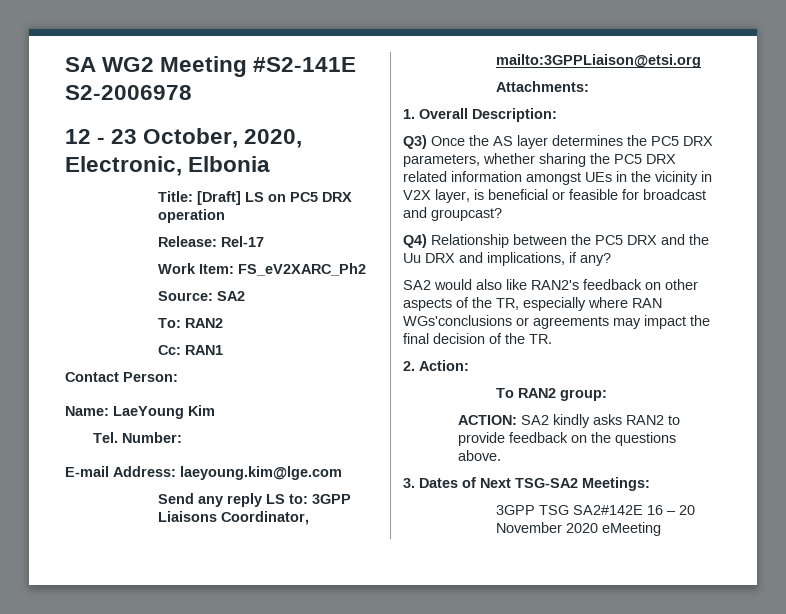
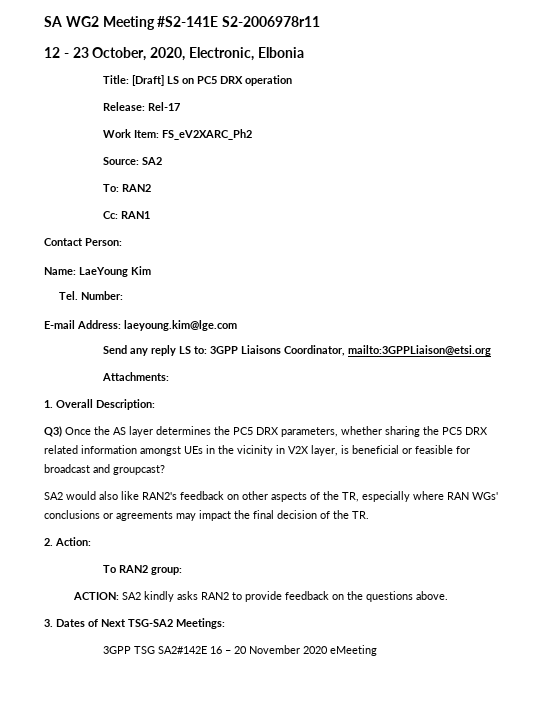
- SA WG2 Meeting #S2-141E S2-2006978
+ SA WG2 Meeting #S2-141E S2-2006978r11
- Q4) Relationship between the PC5 DRX and the Uu DRX and implications, if any?
- SA2 would also like RAN2's feedback on other aspects of the TR, especially where RAN WGs'conclusions or agreements may impact the final decision of the TR.
+ SA2 would also like RAN2's feedback on other aspects of the TR, especially where RAN WGs' conclusions or agreements may impact the final decision of the TR.

